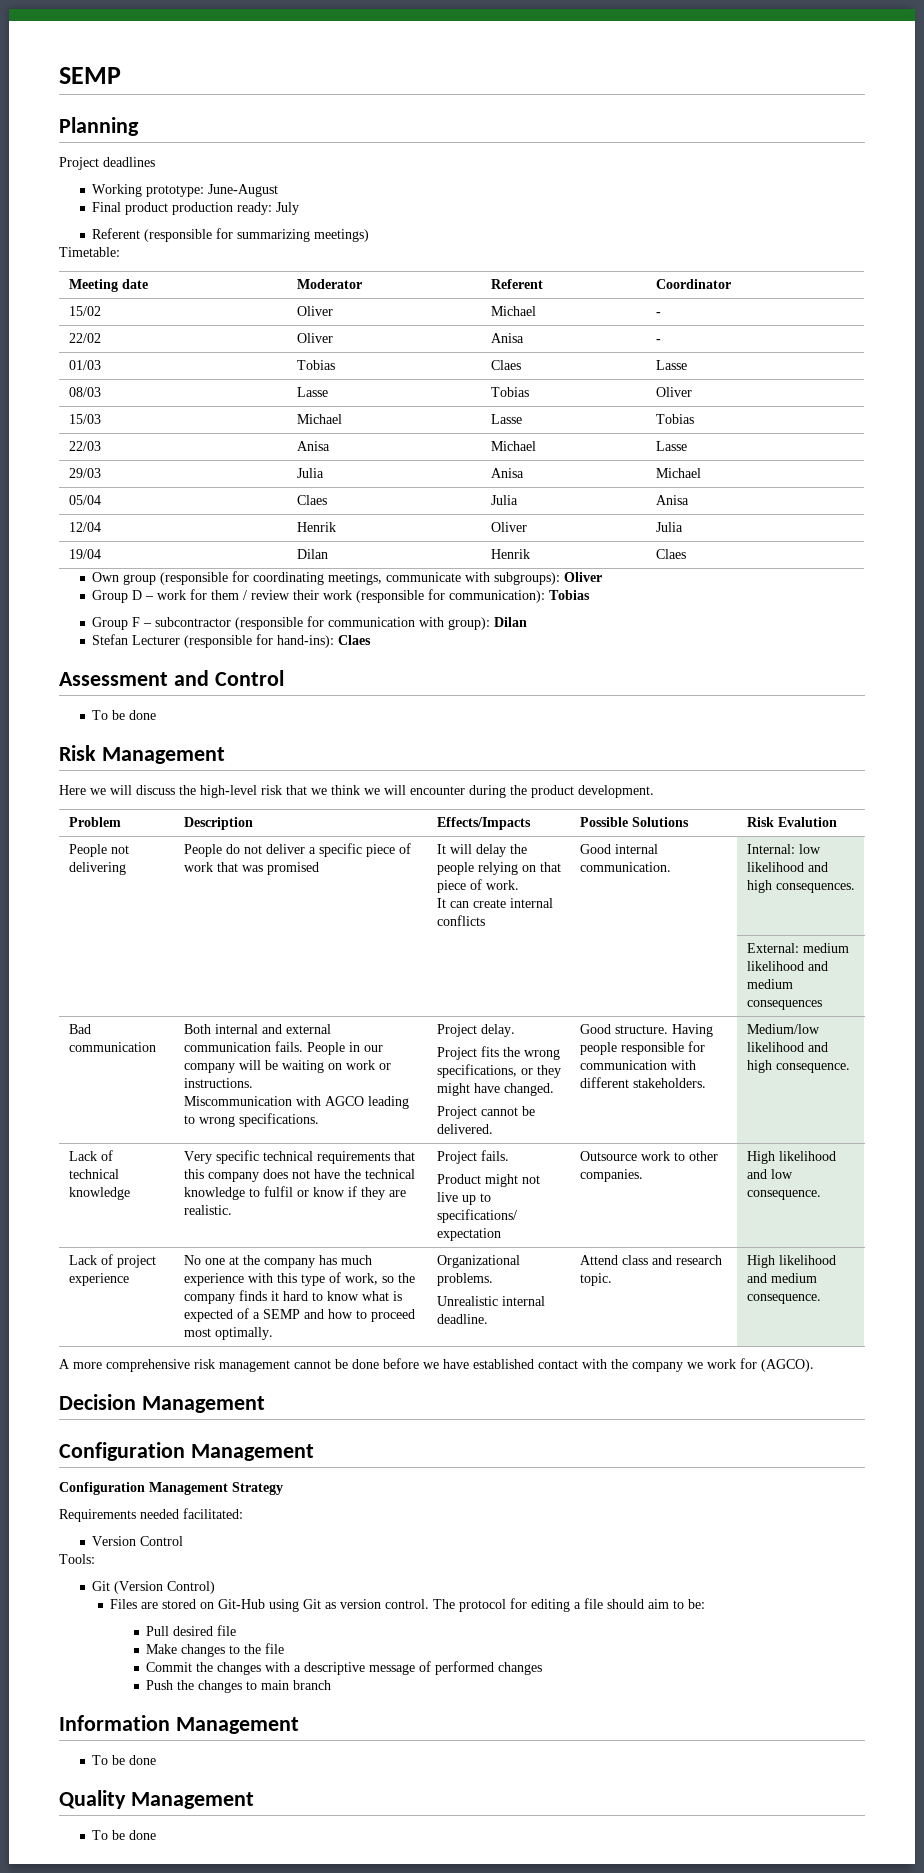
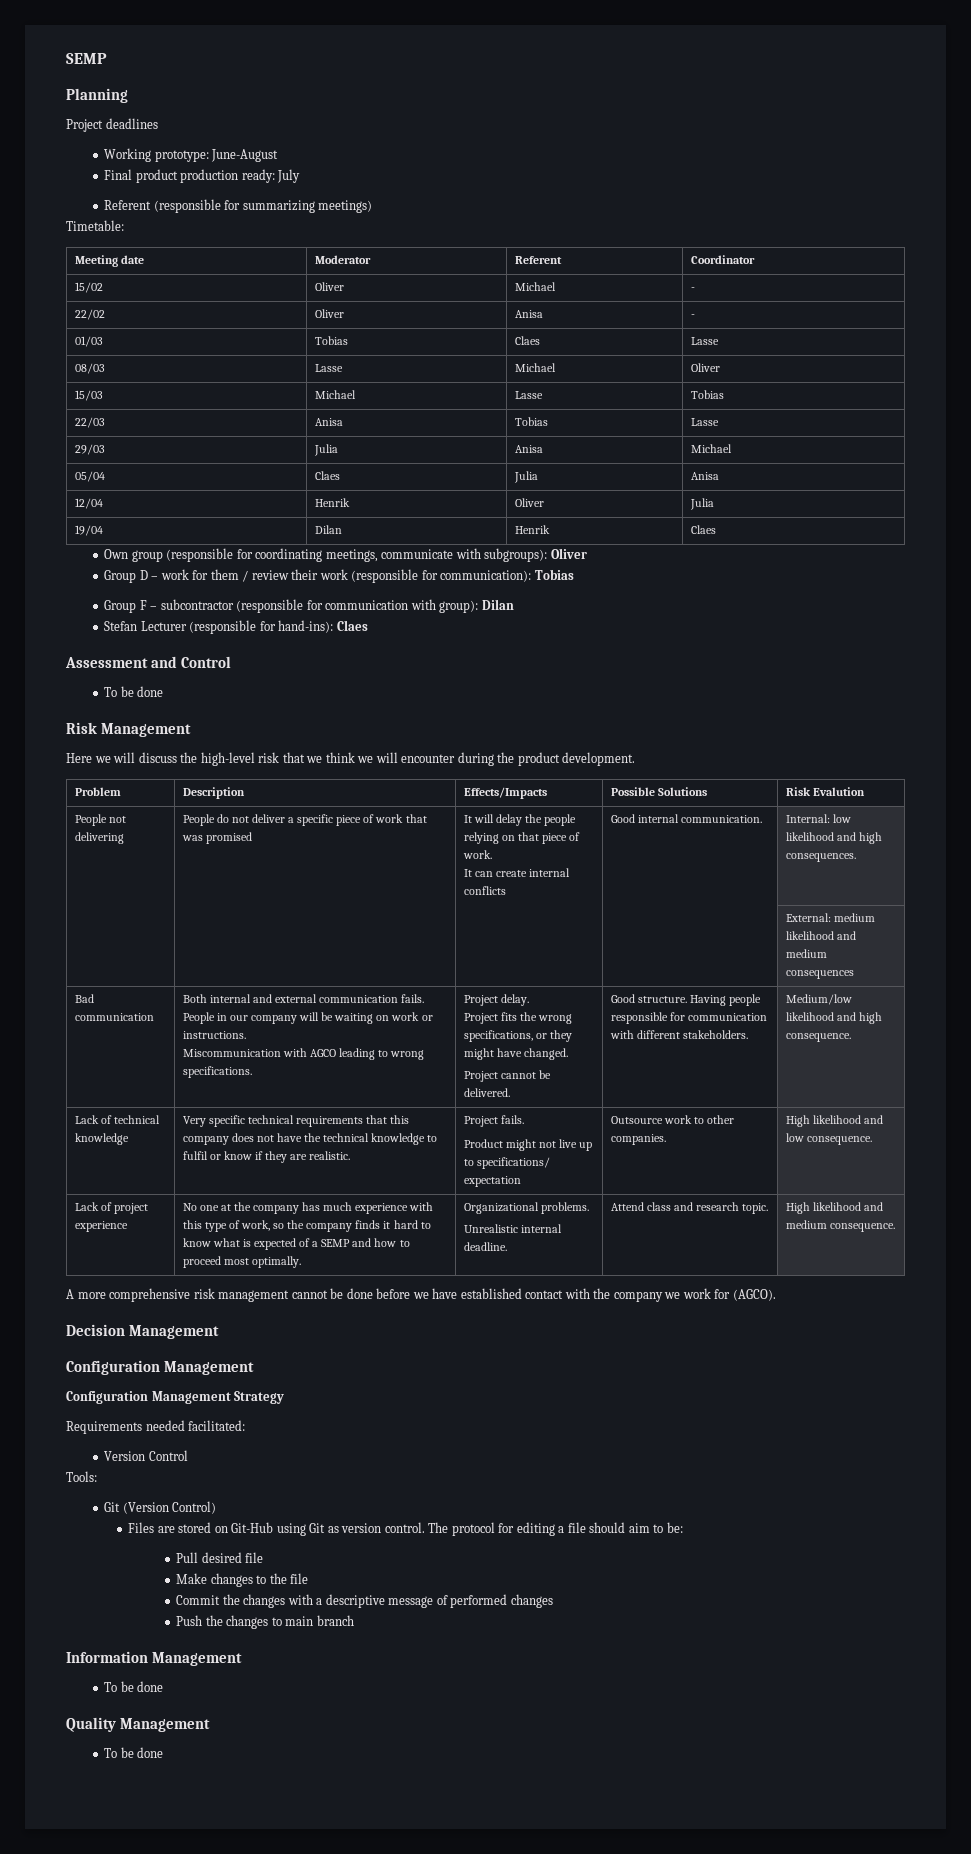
- 08/03 | Lasse | Tobias | Oliver
+ 08/03 | Lasse | Michael | Oliver
- 22/03 | Anisa | Michael | Lasse
+ 22/03 | Anisa | Tobias | Lasse

